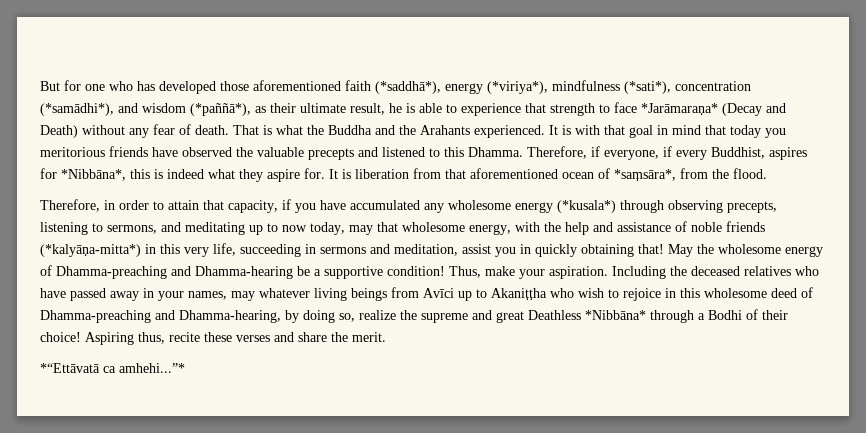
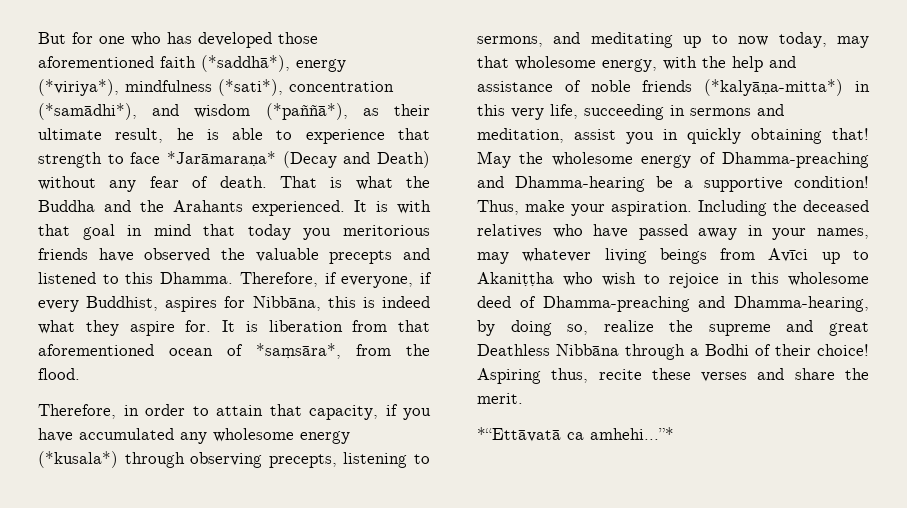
- Therefore, if everyone, if every Buddhist, aspires for *Nibbāna*, this is indeed what they aspire for.
+ Therefore, if everyone, if every Buddhist, aspires for Nibbāna, this is indeed what they aspire for.
- Including the deceased relatives who have passed away in your names, may whatever living beings from Avīci up to Akaniṭṭha who wish to rejoice in this wholesome deed of Dhamma-preaching and Dhamma-hearing, by doing so, realize the supreme and great Deathless *Nibbāna* through a Bodhi of their choice!
+ Including the deceased relatives who have passed away in your names, may whatever living beings from Avīci up to Akaniṭṭha who wish to rejoice in this wholesome deed of Dhamma-preaching and Dhamma-hearing, by doing so, realize the supreme and great Deathless Nibbāna through a Bodhi of their choice!

